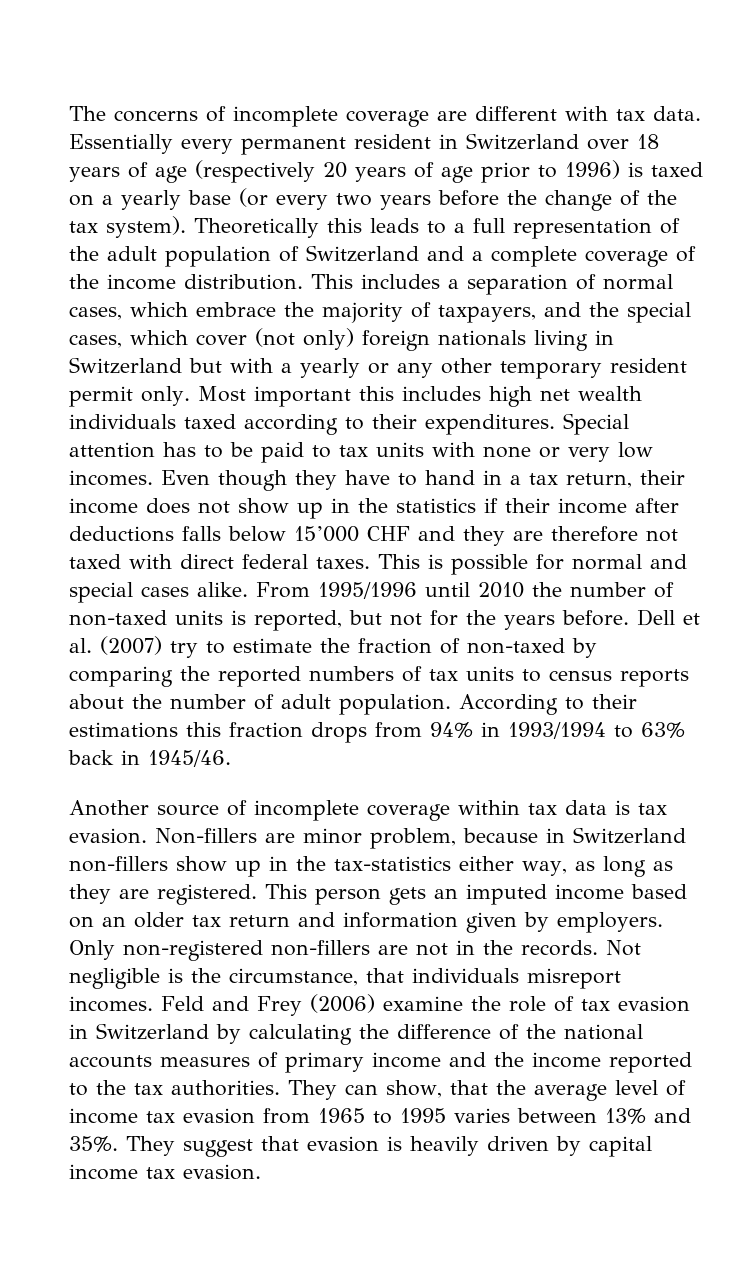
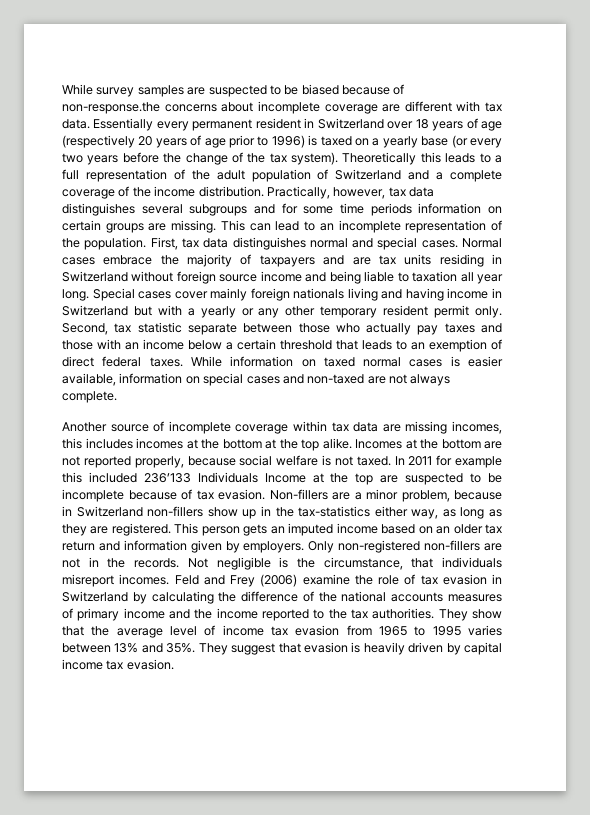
- The concerns of incomplete coverage are different with tax data.
+ While survey samples are suspected to be biased because of non-response.the concerns about incomplete coverage are different with tax data.
- This includes a separation of normal cases, which embrace the majority of taxpayers, and the special cases, which cover (not only) foreign nationals living in Switzerland but with a yearly or any other temporary resident permit only.
+ Practically, however, tax data distinguishes several subgroups and for some time periods information on certain groups are missing. This can lead to an incomplete representation of the population. First, tax data distinguishes normal and special cases. Normal cases embrace the majority of taxpayers and are tax units residing in Switzerland without foreign source income and being liable to taxation all year long. Special cases cover mainly foreign nationals living and having income in Switzerland but with a yearly or any other temporary resident permit only.
- Most important this includes high net wealth individuals taxed according to their expenditures. Special attention has to be paid to tax units with none or very low incomes. Even though they have to hand in a tax return, their income does not show up in the statistics if their income after deductions falls below 15’000 CHF and they are therefore not taxed with direct federal taxes. This is possible for normal and special cases alike. From 1995/1996 until 2010 the number of non-taxed units is reported, but not for the years before. Dell et al. (2007) try to estimate the fraction of non-taxed by comparing the reported numbers of tax units to census reports about the number of adult population. According to their estimations this fraction drops from 94% in 1993/1994 to 63% back in 1945/46.
+ Second, tax statistic separate between those who actually pay taxes and those with an income below a certain threshold that leads to an exemption of direct federal taxes. While information on taxed normal cases is easier available, information on special cases and non-taxed are not always complete.
- Another source of incomplete coverage within tax data is tax evasion.
+ Another source of incomplete coverage within tax data are missing incomes, this includes incomes at the bottom at the top alike. Incomes at the bottom are not reported properly, because social welfare is not taxed. In 2011 for example this included 236’133 Individuals Income at the top are suspected to be incomplete because of tax evasion.
- Non-fillers are minor problem, because in Switzerland non-fillers show up in the tax-statistics either way, as long as they are registered.
+ Non-fillers are a minor problem, because in Switzerland non-fillers show up in the tax-statistics either way, as long as they are registered.
- They can show, that the average level of income tax evasion from 1965 to 1995 varies between 13% and 35%.
+ They show that the average level of income tax evasion from 1965 to 1995 varies between 13% and 35%.

